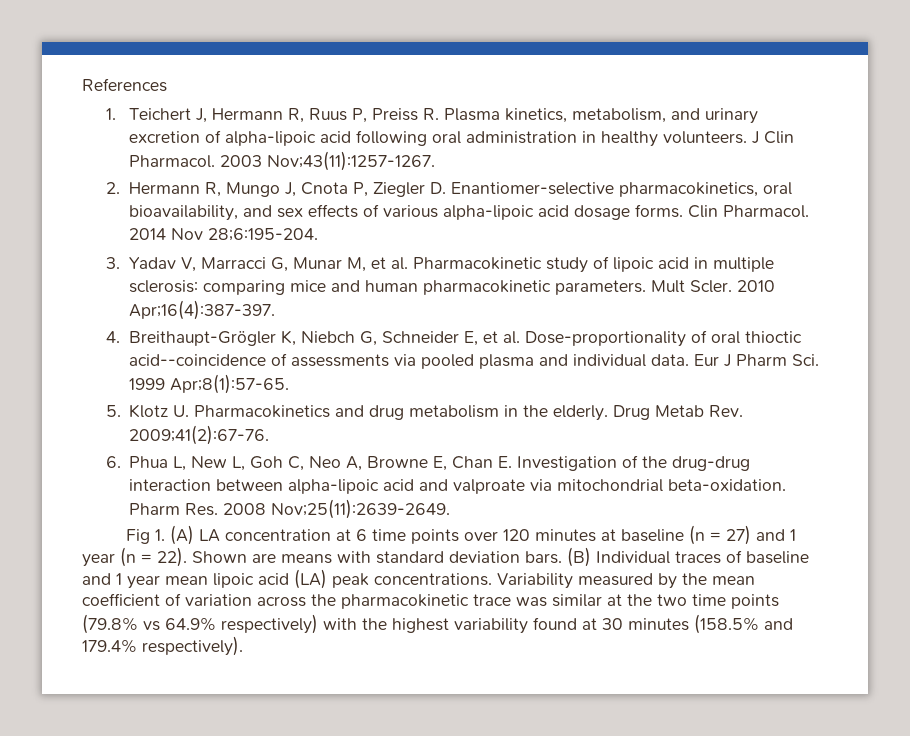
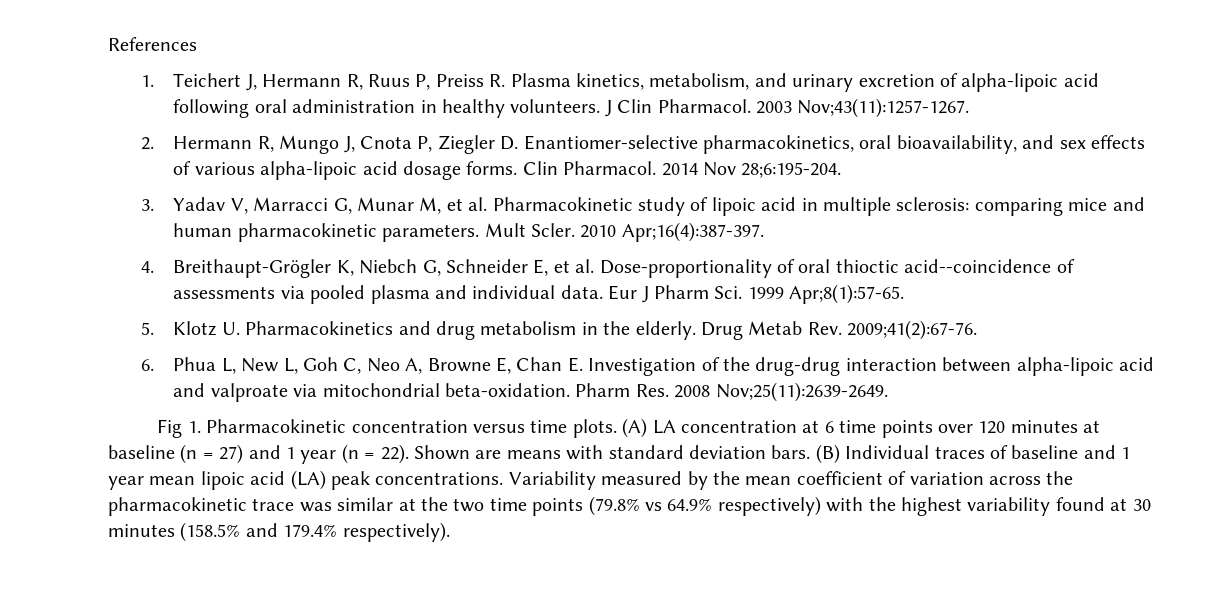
- Fig 1. (A) LA concentration at 6 time points over 120 minutes at baseline (n = 27) and 1 year (n = 22).
+ Fig 1. Pharmacokinetic concentration versus time plots. (A) LA concentration at 6 time points over 120 minutes at baseline (n = 27) and 1 year (n = 22).

